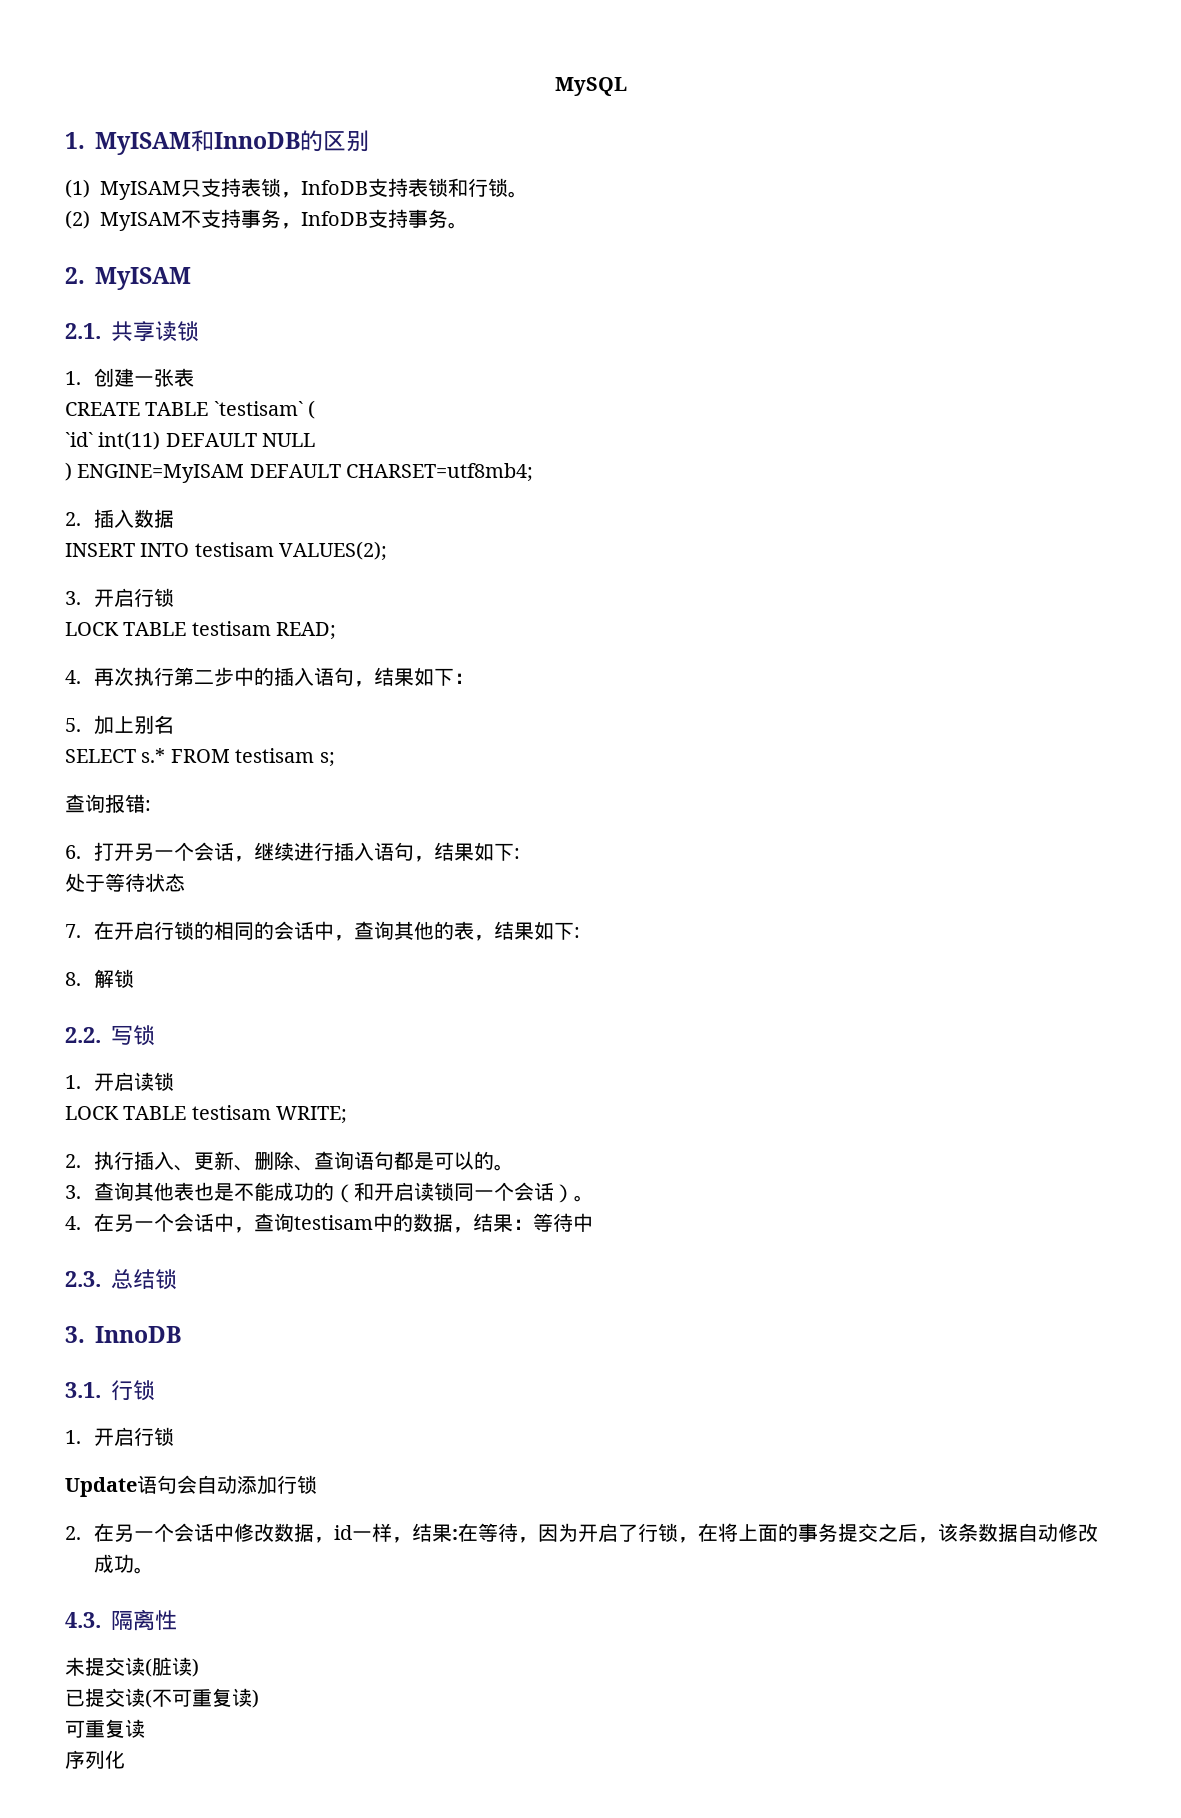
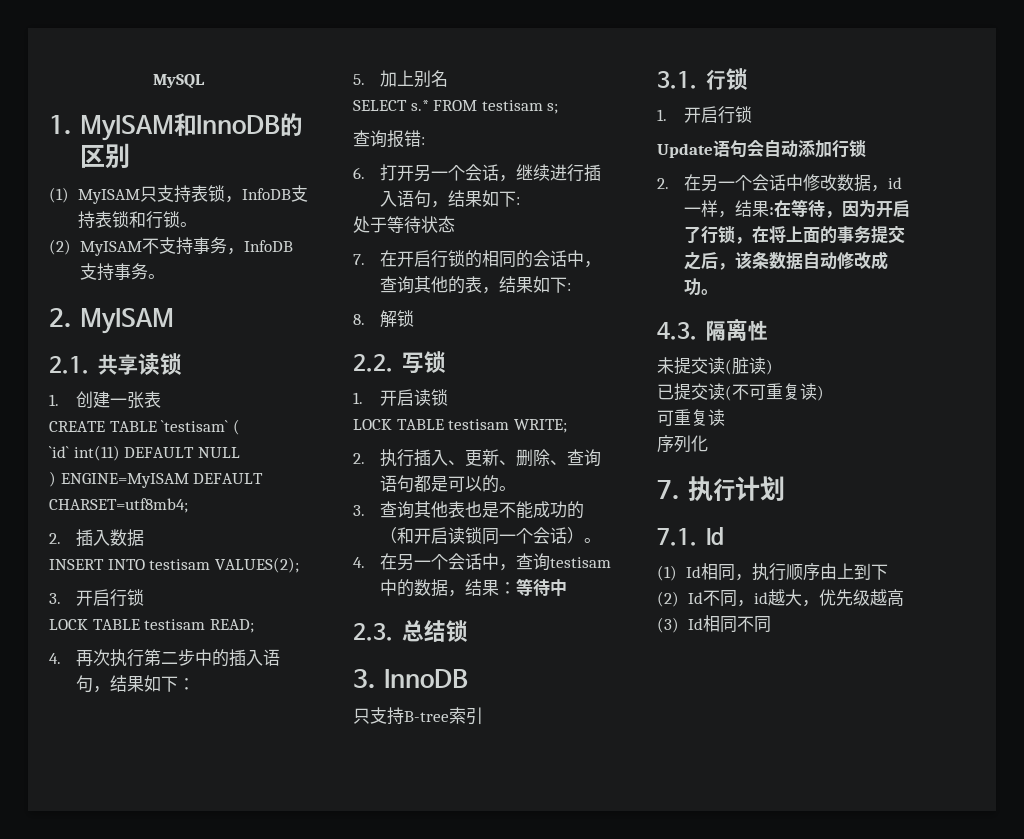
+ 只支持B-tree索引
+ 7.执行计划
+ 7.1. Id
+ (1) Id相同，执行顺序由上到下
+ (2) Id不同，id越大，优先级越高
+ (3) Id相同不同

